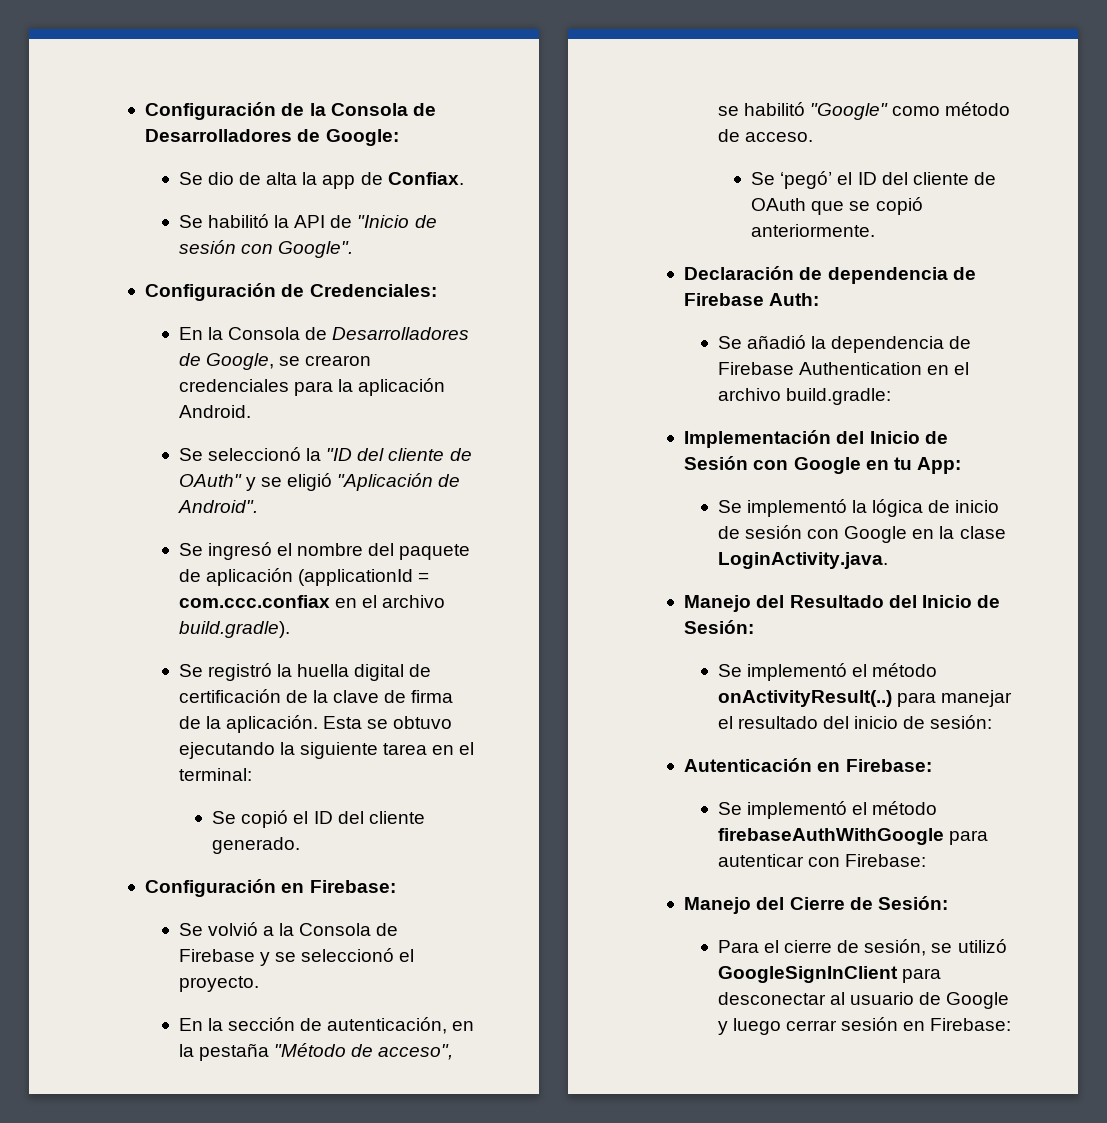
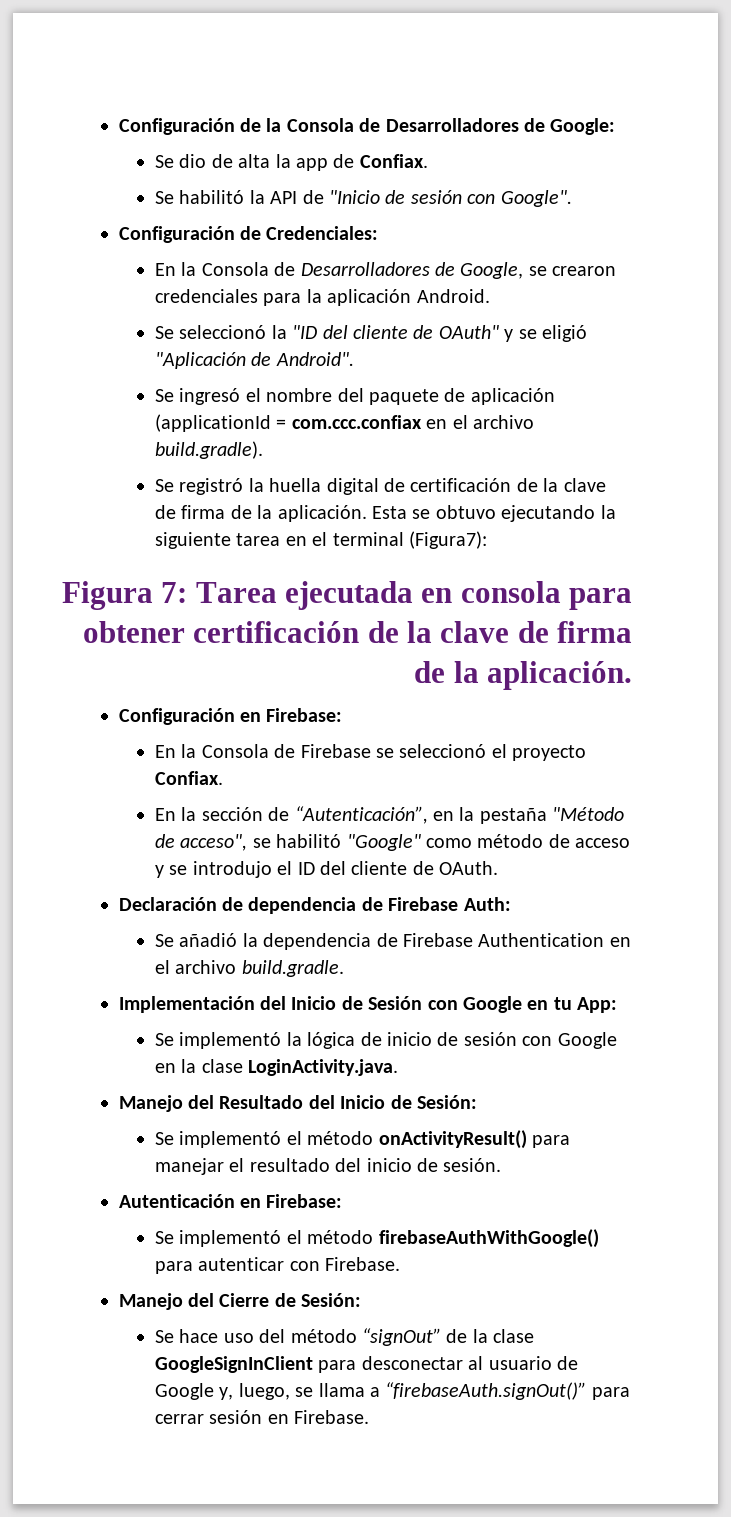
- Esta se obtuvo ejecutando la siguiente tarea en el terminal:
- Se copió el ID del cliente generado.
+ Esta se obtuvo ejecutando la siguiente tarea en el terminal (Figura7):
+ Figura 7: Tarea ejecutada en consola para obtener certificación de la clave de firma de la aplicación.
- Se volvió a la Consola de Firebase y se seleccionó el proyecto.
+ En la Consola de Firebase se seleccionó el proyecto Confiax.
- En la sección de autenticación, en la pestaña "Método de acceso", se habilitó "Google" como método de acceso.
- Se ‘pegó’ el ID del cliente de OAuth que se copió anteriormente.
+ En la sección de “Autenticación”, en la pestaña "Método de acceso", se habilitó "Google" como método de acceso y se introdujo el ID del cliente de OAuth.
- Se añadió la dependencia de Firebase Authentication en el archivo build.gradle:
+ Se añadió la dependencia de Firebase Authentication en el archivo build.gradle.
- Se implementó el método onActivityResult(..) para manejar el resultado del inicio de sesión:
+ Se implementó el método onActivityResult() para manejar el resultado del inicio de sesión.
- Se implementó el método firebaseAuthWithGoogle para autenticar con Firebase:
+ Se implementó el método firebaseAuthWithGoogle() para autenticar con Firebase.
- Para el cierre de sesión, se utilizó GoogleSignInClient para desconectar al usuario de Google y luego cerrar sesión en Firebase:
+ Se hace uso del método “signOut” de la clase GoogleSignInClient para desconectar al usuario de Google y, luego, se llama a “firebaseAuth.signOut()” para cerrar sesión en Firebase.

